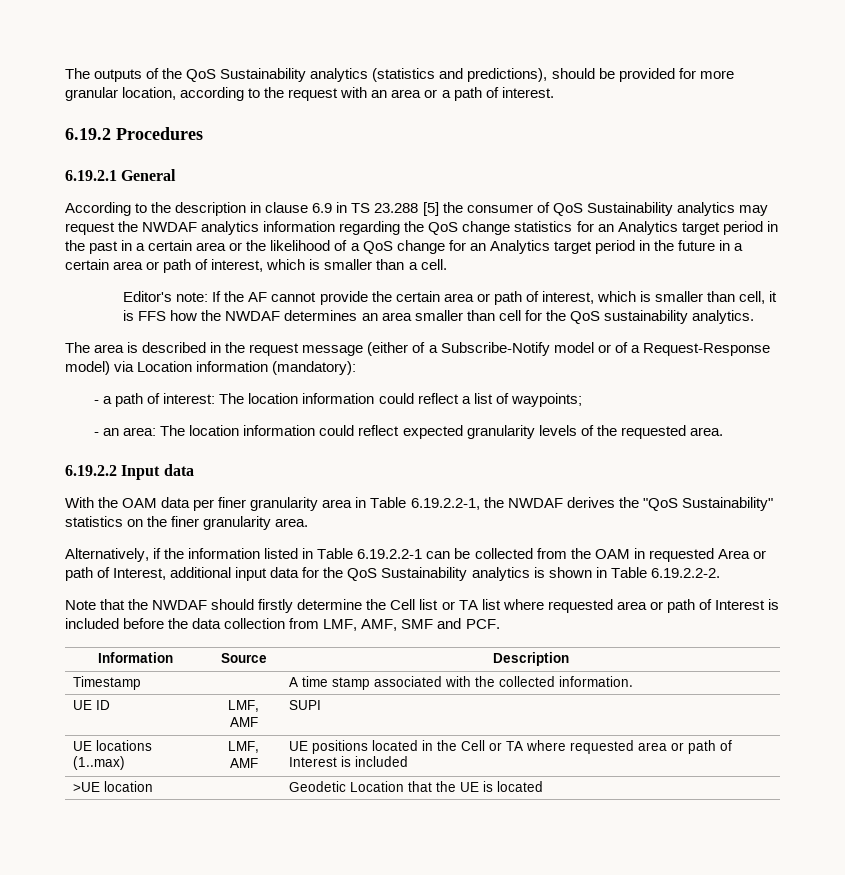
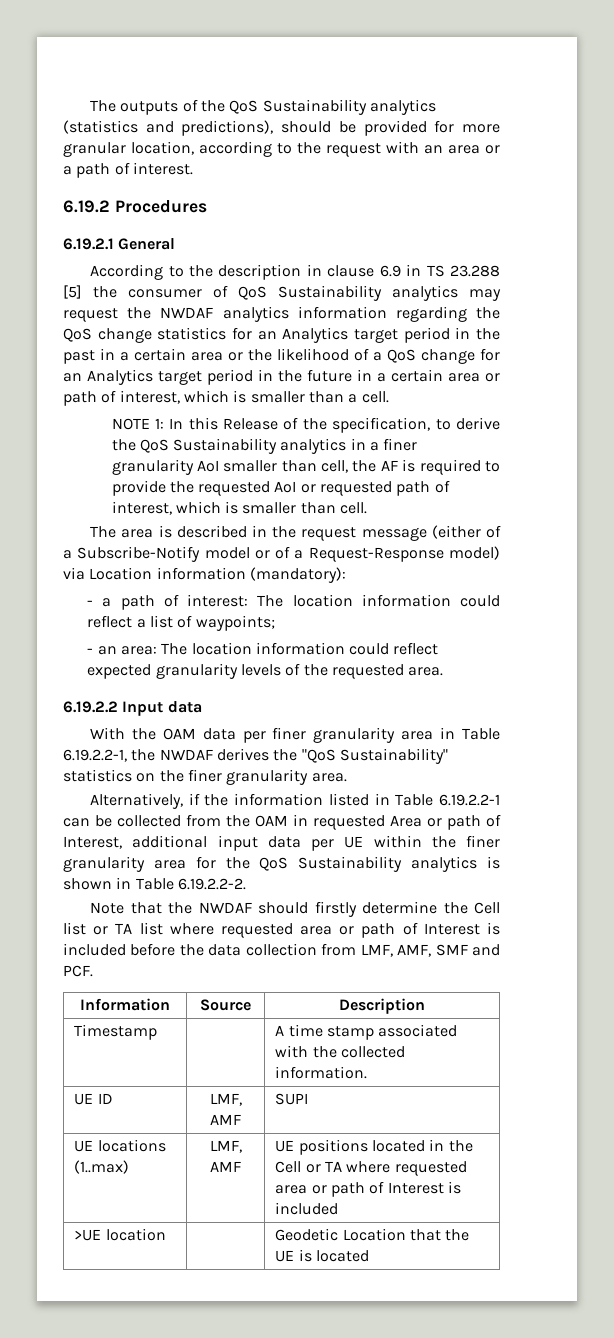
- Editor's note: If the AF cannot provide the certain area or path of interest, which is smaller than cell, it is FFS how the NWDAF determines an area smaller than cell for the QoS sustainability analytics.
+ NOTE 1: In this Release of the specification, to derive the QoS Sustainability analytics in a finer granularity AoI smaller than cell, the AF is required to provide the requested AoI or requested path of interest, which is smaller than cell.
- Alternatively, if the information listed in Table 6.19.2.2-1 can be collected from the OAM in requested Area or path of Interest, additional input data for the QoS Sustainability analytics is shown in Table 6.19.2.2-2.
+ Alternatively, if the information listed in Table 6.19.2.2-1 can be collected from the OAM in requested Area or path of Interest, additional input data per UE within the finer granularity area for the QoS Sustainability analytics is shown in Table 6.19.2.2-2.

